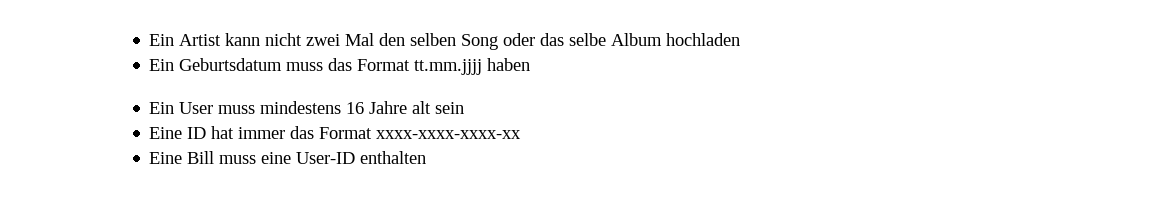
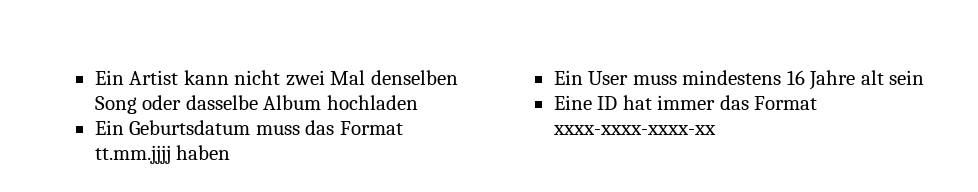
- Ein Artist kann nicht zwei Mal den selben Song oder das selbe Album hochladen
+ Ein Artist kann nicht zwei Mal denselben Song oder dasselbe Album hochladen
- Eine Bill muss eine User-ID enthalten

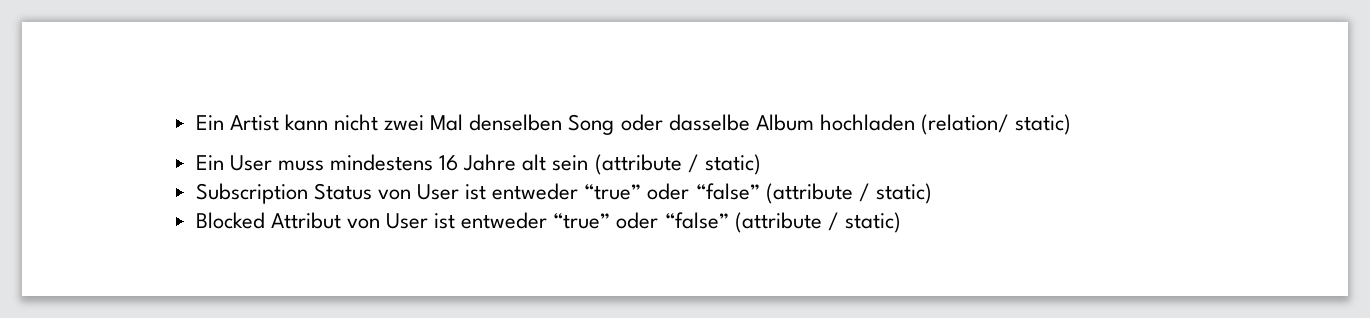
- Ein Artist kann nicht zwei Mal denselben Song oder dasselbe Album hochladen
- Ein Geburtsdatum muss das Format tt.mm.jjjj haben
+ Ein Artist kann nicht zwei Mal denselben Song oder dasselbe Album hochladen (relation/ static)
- Ein User muss mindestens 16 Jahre alt sein
- Eine ID hat immer das Format xxxx-xxxx-xxxx-xx
+ Ein User muss mindestens 16 Jahre alt sein (attribute / static)
+ Subscription Status von User ist entweder “true” oder “false” (attribute / static)
+ Blocked Attribut von User ist entweder “true” oder “false” (attribute / static)

